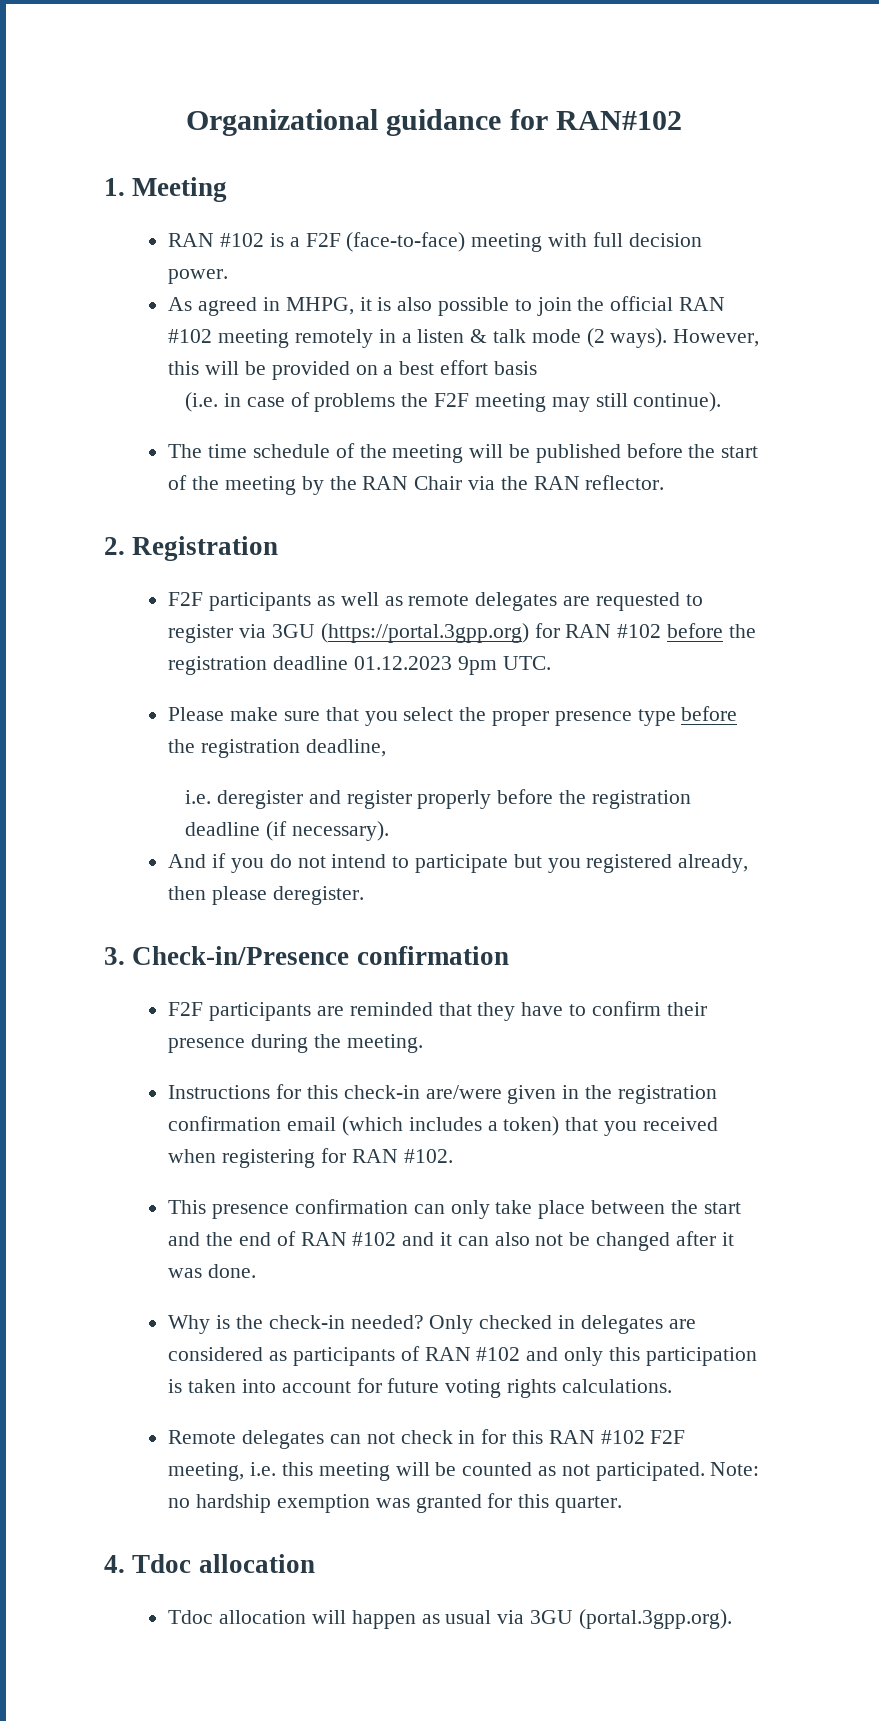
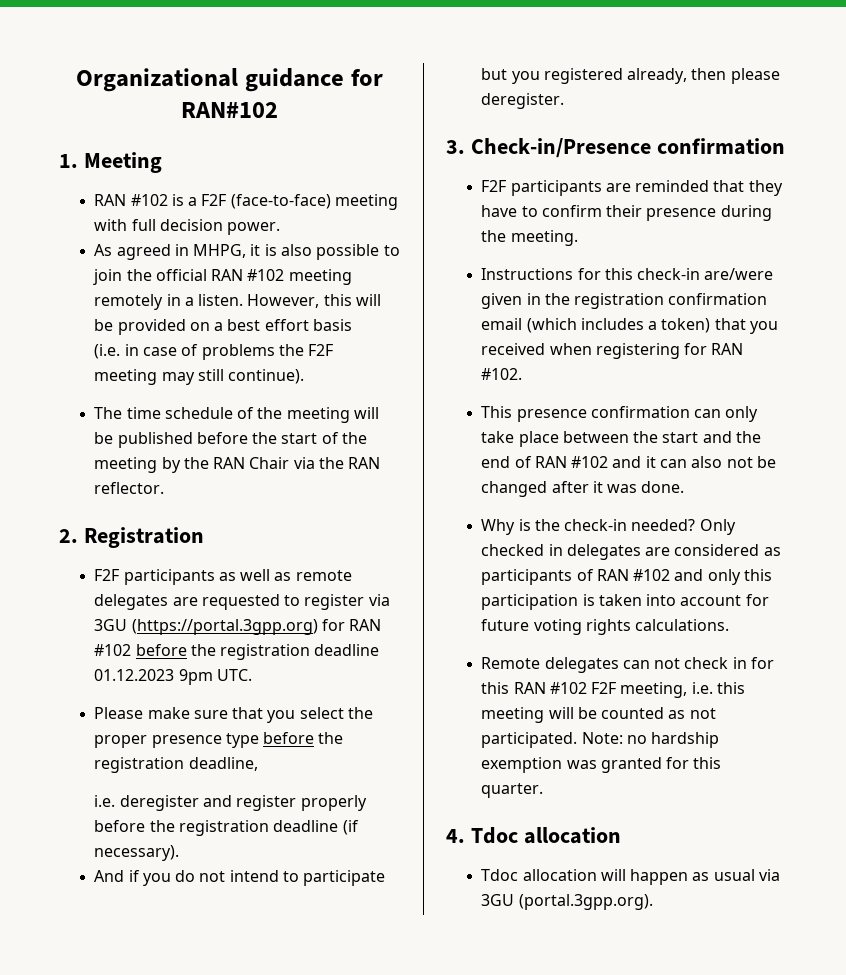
- As agreed in MHPG, it is also possible to join the official RAN #102 meeting remotely in a listen & talk mode (2 ways).
+ As agreed in MHPG, it is also possible to join the official RAN #102 meeting remotely in a listen.

